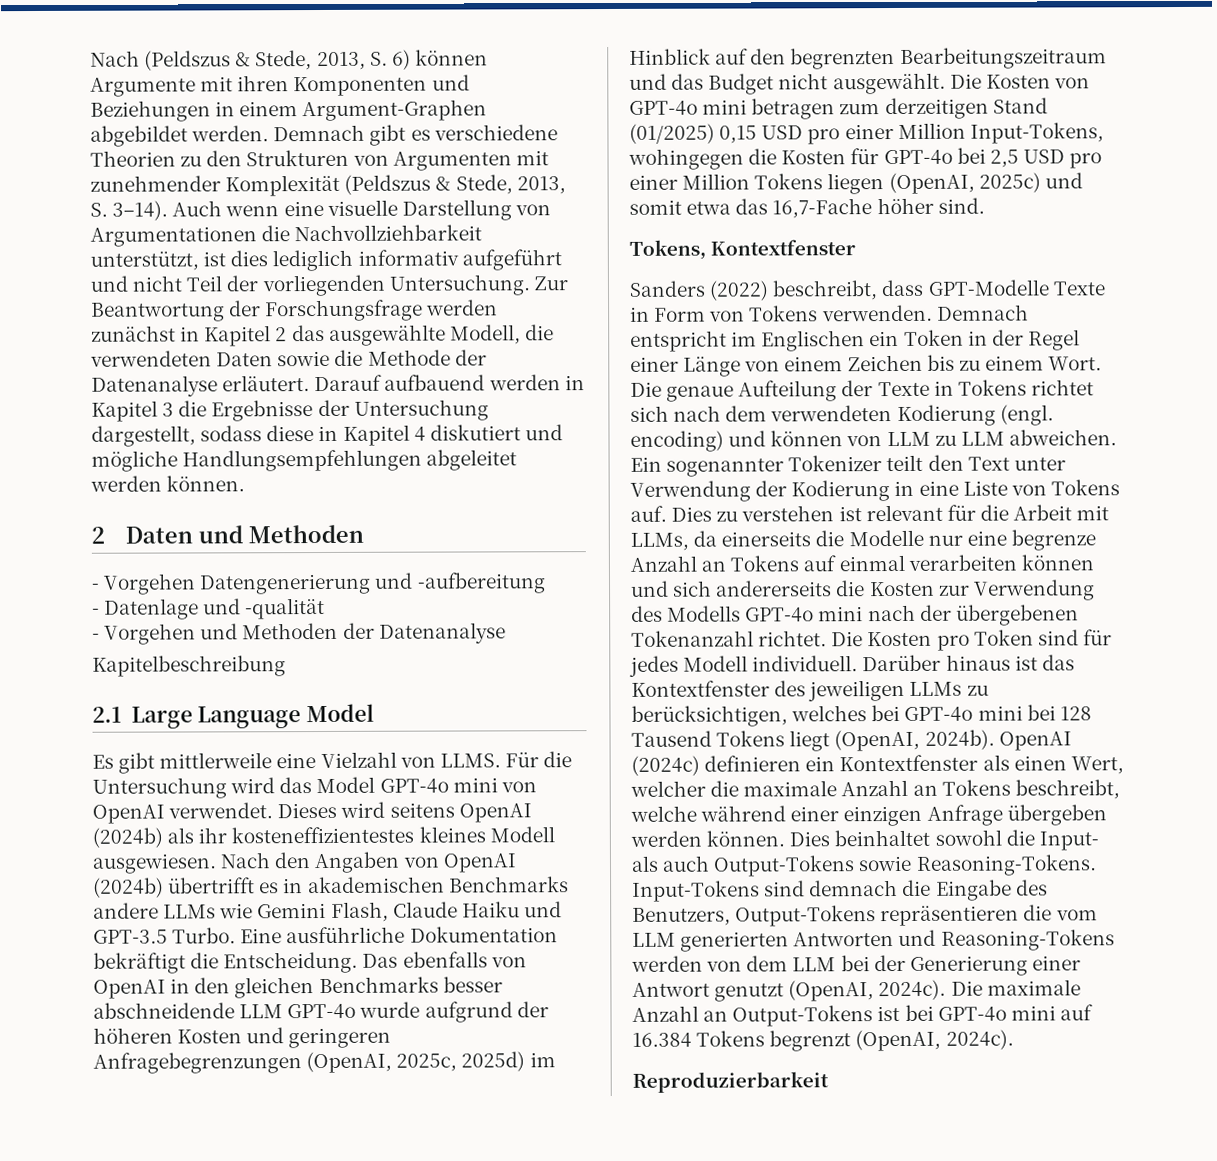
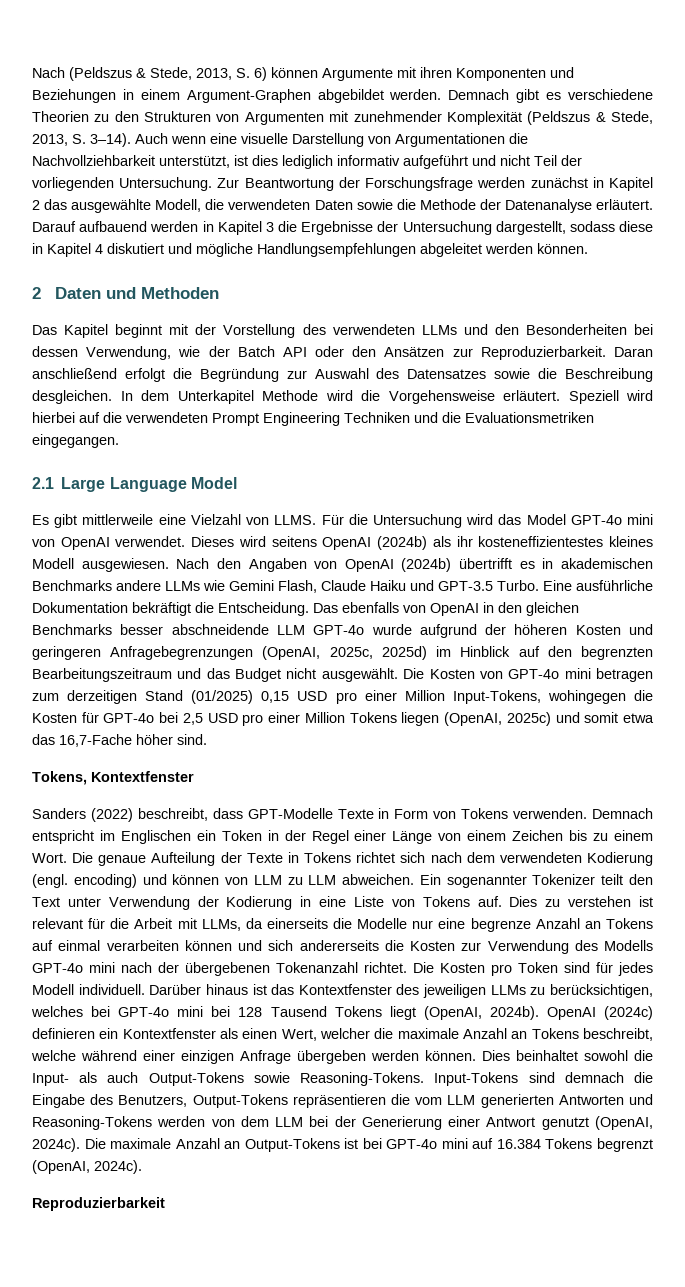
- - Vorgehen Datengenerierung und -aufbereitung
- - Datenlage und -qualität
- - Vorgehen und Methoden der Datenanalyse
- Kapitelbeschreibung
+ Das Kapitel beginnt mit der Vorstellung des verwendeten LLMs und den Besonderheiten bei dessen Verwendung, wie der Batch API oder den Ansätzen zur Reproduzierbarkeit. Daran anschließend erfolgt die Begründung zur Auswahl des Datensatzes sowie die Beschreibung desgleichen. In dem Unterkapitel Methode wird die Vorgehensweise erläutert. Speziell wird hierbei auf die verwendeten Prompt Engineering Techniken und die Evaluationsmetriken eingegangen.

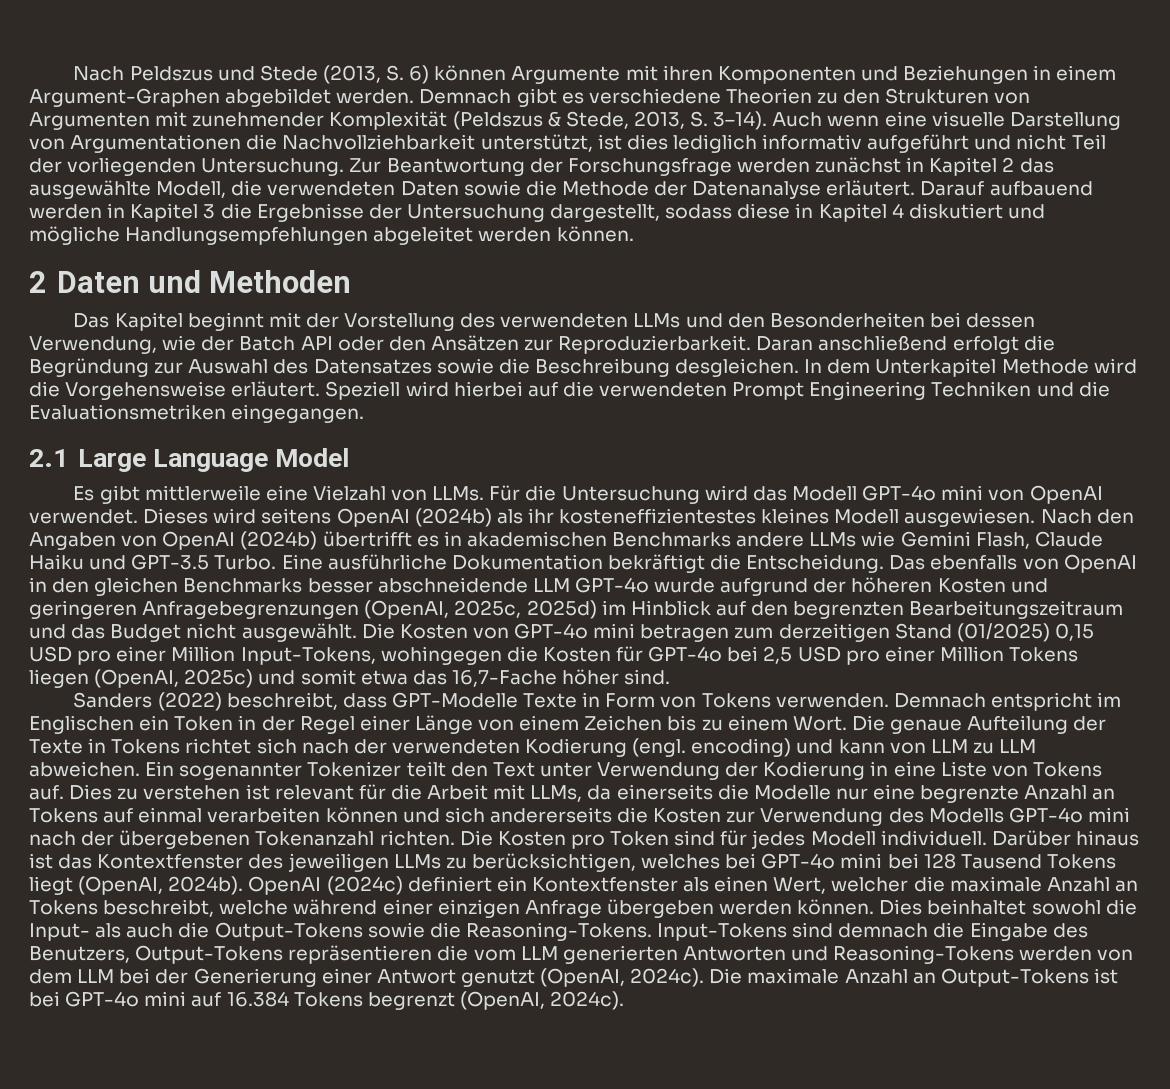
- Nach (Peldszus & Stede, 2013, S. 6) können Argumente mit ihren Komponenten und Beziehungen in einem Argument-Graphen abgebildet werden.
+ Nach Peldszus und Stede (2013, S. 6) können Argumente mit ihren Komponenten und Beziehungen in einem Argument-Graphen abgebildet werden.
- Es gibt mittlerweile eine Vielzahl von LLMS.
+ Es gibt mittlerweile eine Vielzahl von LLMs.
- Für die Untersuchung wird das Model GPT-4o mini von OpenAI verwendet.
+ Für die Untersuchung wird das Modell GPT-4o mini von OpenAI verwendet.
- Tokens, Kontextfenster
- Die genaue Aufteilung der Texte in Tokens richtet sich nach dem verwendeten Kodierung (engl. encoding) und können von LLM zu LLM abweichen.
+ Die genaue Aufteilung der Texte in Tokens richtet sich nach der verwendeten Kodierung (engl. encoding) und kann von LLM zu LLM abweichen.
- Dies zu verstehen ist relevant für die Arbeit mit LLMs, da einerseits die Modelle nur eine begrenze Anzahl an Tokens auf einmal verarbeiten können und sich andererseits die Kosten zur Verwendung des Modells GPT-4o mini nach der übergebenen Tokenanzahl richtet.
+ Dies zu verstehen ist relevant für die Arbeit mit LLMs, da einerseits die Modelle nur eine begrenzte Anzahl an Tokens auf einmal verarbeiten können und sich andererseits die Kosten zur Verwendung des Modells GPT-4o mini nach der übergebenen Tokenanzahl richten.
- OpenAI (2024c) definieren ein Kontextfenster als einen Wert, welcher die maximale Anzahl an Tokens beschreibt, welche während einer einzigen Anfrage übergeben werden können.
+ OpenAI (2024c) definiert ein Kontextfenster als einen Wert, welcher die maximale Anzahl an Tokens beschreibt, welche während einer einzigen Anfrage übergeben werden können.
- Dies beinhaltet sowohl die Input- als auch Output-Tokens sowie Reasoning-Tokens.
+ Dies beinhaltet sowohl die Input- als auch die Output-Tokens sowie die Reasoning-Tokens.
- Reproduzierbarkeit

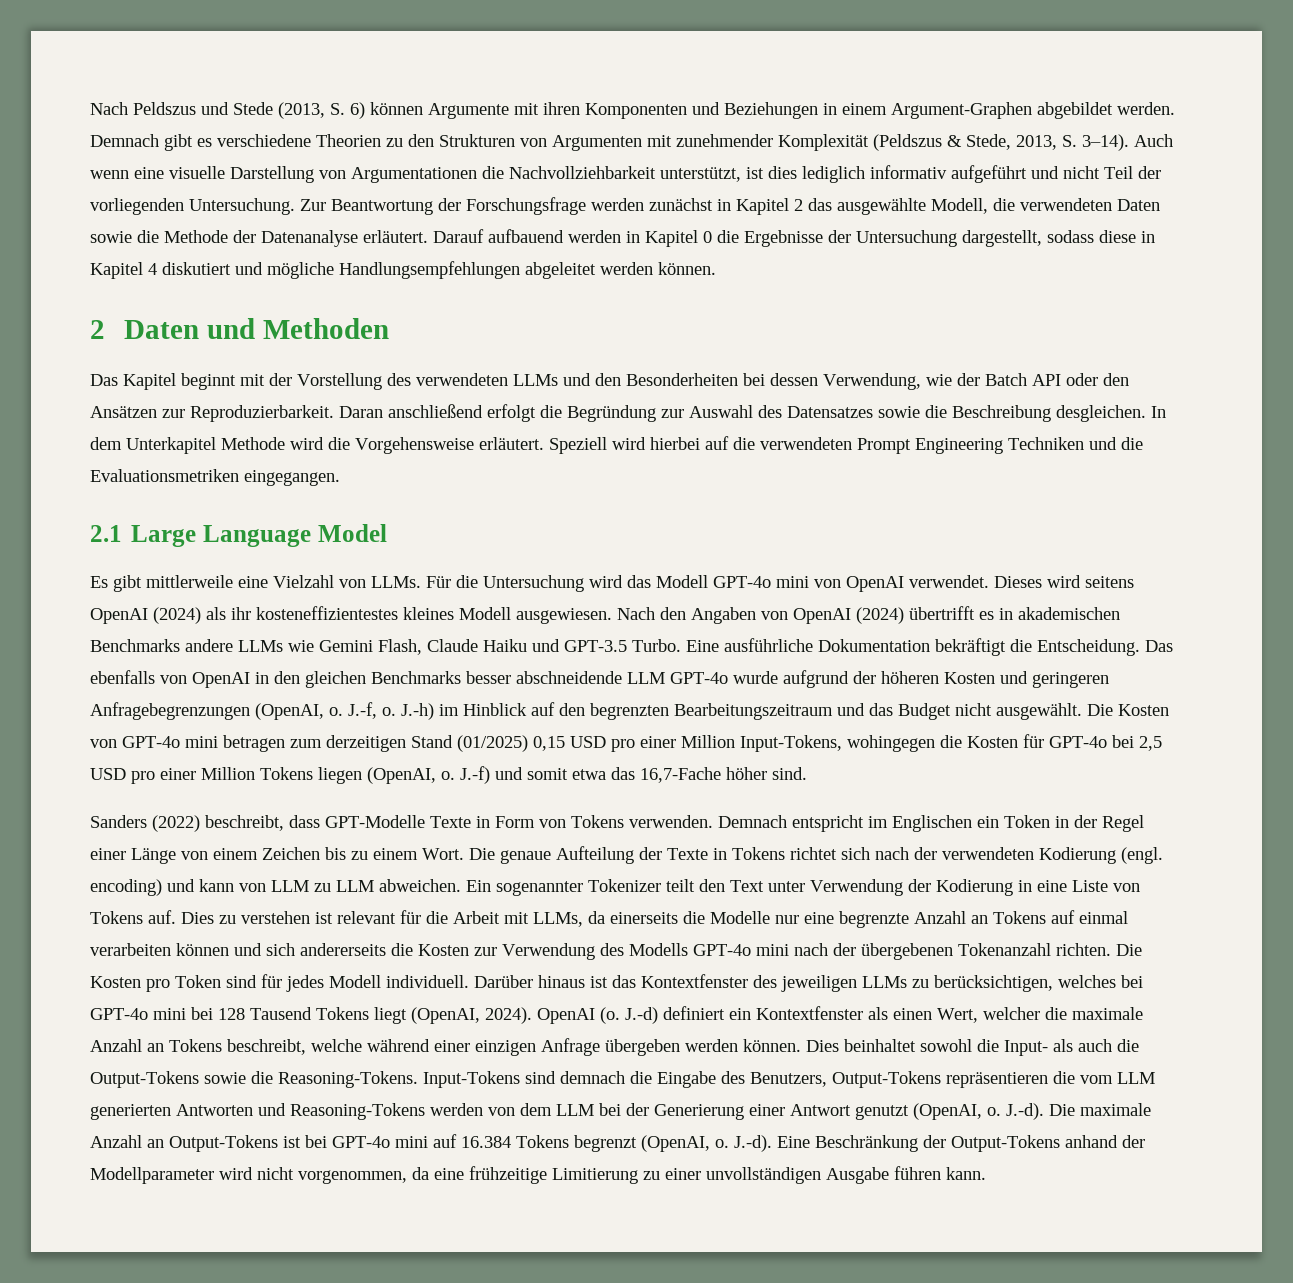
- Darauf aufbauend werden in Kapitel 3 die Ergebnisse der Untersuchung dargestellt, sodass diese in Kapitel 4 diskutiert und mögliche Handlungsempfehlungen abgeleitet werden können.
+ Darauf aufbauend werden in Kapitel 0 die Ergebnisse der Untersuchung dargestellt, sodass diese in Kapitel 4 diskutiert und mögliche Handlungsempfehlungen abgeleitet werden können.
- Dieses wird seitens OpenAI (2024b) als ihr kosteneffizientestes kleines Modell ausgewiesen.
+ Dieses wird seitens OpenAI (2024) als ihr kosteneffizientestes kleines Modell ausgewiesen.
- Nach den Angaben von OpenAI (2024b) übertrifft es in akademischen Benchmarks andere LLMs wie Gemini Flash, Claude Haiku und GPT-3.5 Turbo.
+ Nach den Angaben von OpenAI (2024) übertrifft es in akademischen Benchmarks andere LLMs wie Gemini Flash, Claude Haiku und GPT-3.5 Turbo.
- Das ebenfalls von OpenAI in den gleichen Benchmarks besser abschneidende LLM GPT-4o wurde aufgrund der höheren Kosten und geringeren Anfragebegrenzungen (OpenAI, 2025c, 2025d) im Hinblick auf den begrenzten Bearbeitungszeitraum und das Budget nicht ausgewählt.
+ Das ebenfalls von OpenAI in den gleichen Benchmarks besser abschneidende LLM GPT-4o wurde aufgrund der höheren Kosten und geringeren Anfragebegrenzungen (OpenAI, o. J.-f, o. J.-h) im Hinblick auf den begrenzten Bearbeitungszeitraum und das Budget nicht ausgewählt.
- Die Kosten von GPT-4o mini betragen zum derzeitigen Stand (01/2025) 0,15 USD pro einer Million Input-Tokens, wohingegen die Kosten für GPT-4o bei 2,5 USD pro einer Million Tokens liegen (OpenAI, 2025c) und somit etwa das 16,7-Fache höher sind.
+ Die Kosten von GPT-4o mini betragen zum derzeitigen Stand (01/2025) 0,15 USD pro einer Million Input-Tokens, wohingegen die Kosten für GPT-4o bei 2,5 USD pro einer Million Tokens liegen (OpenAI, o. J.-f) und somit etwa das 16,7-Fache höher sind.
- Darüber hinaus ist das Kontextfenster des jeweiligen LLMs zu berücksichtigen, welches bei GPT-4o mini bei 128 Tausend Tokens liegt (OpenAI, 2024b). OpenAI (2024c) definiert ein Kontextfenster als einen Wert, welcher die maximale Anzahl an Tokens beschreibt, welche während einer einzigen Anfrage übergeben werden können.
+ Darüber hinaus ist das Kontextfenster des jeweiligen LLMs zu berücksichtigen, welches bei GPT-4o mini bei 128 Tausend Tokens liegt (OpenAI, 2024). OpenAI (o. J.-d) definiert ein Kontextfenster als einen Wert, welcher die maximale Anzahl an Tokens beschreibt, welche während einer einzigen Anfrage übergeben werden können.
- Input-Tokens sind demnach die Eingabe des Benutzers, Output-Tokens repräsentieren die vom LLM generierten Antworten und Reasoning-Tokens werden von dem LLM bei der Generierung einer Antwort genutzt (OpenAI, 2024c). Die maximale Anzahl an Output-Tokens ist bei GPT-4o mini auf 16.384 Tokens begrenzt (OpenAI, 2024c).
+ Input-Tokens sind demnach die Eingabe des Benutzers, Output-Tokens repräsentieren die vom LLM generierten Antworten und Reasoning-Tokens werden von dem LLM bei der Generierung einer Antwort genutzt (OpenAI, o. J.-d). Die maximale Anzahl an Output-Tokens ist bei GPT-4o mini auf 16.384 Tokens begrenzt (OpenAI, o. J.-d). Eine Beschränkung der Output-Tokens anhand der Modellparameter wird nicht vorgenommen, da eine frühzeitige Limitierung zu einer unvollständigen Ausgabe führen kann.

